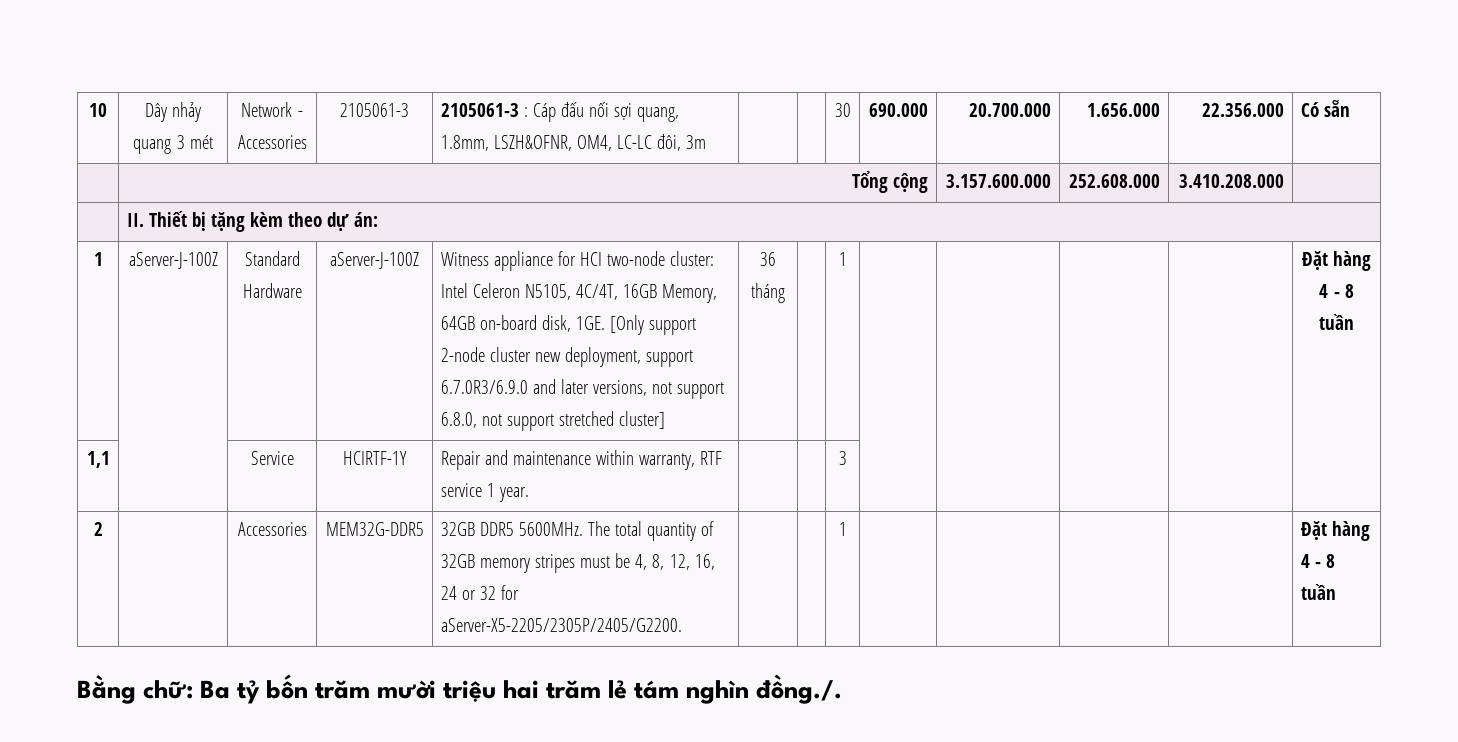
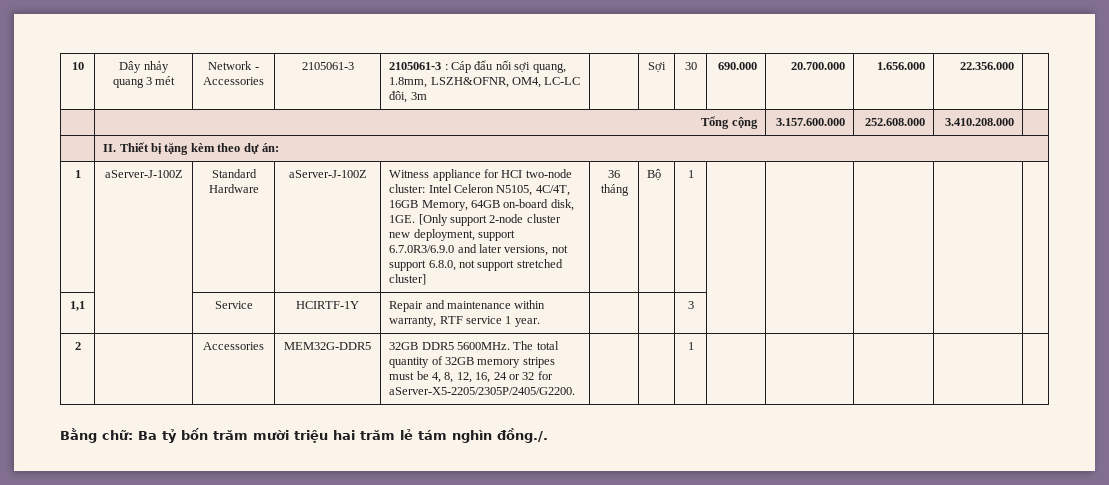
- 10 | Dây nhảy quang 3 mét | Network - Accessories | 2105061-3 | 2105061-3 : Cáp đấu nối sợi quang, 1.8mm, LSZH&OFNR, OM4, LC-LC đôi, 3m | | | 30 | 690.000 | 20.700.000 | 1.656.000 | 22.356.000 | Có sẵn
+ 10 | Dây nhảy quang 3 mét | Network - Accessories | 2105061-3 | 2105061-3 : Cáp đấu nối sợi quang, 1.8mm, LSZH&OFNR, OM4, LC-LC đôi, 3m | | Sợi | 30 | 690.000 | 20.700.000 | 1.656.000 | 22.356.000 |
- 36 tháng | | 1 | | | | | Đặt hàng 4 - 8 tuần
+ 36 tháng | Bộ | 1
- 2 | | Accessories | MEM32G-DDR5 | 32GB DDR5 5600MHz. The total quantity of 32GB memory stripes must be 4, 8, 12, 16, 24 or 32 for aServer-X5-2205/2305P/2405/G2200. | | | 1 | | | | | Đặt hàng 4 - 8 tuần
+ 2 | | Accessories | MEM32G-DDR5 | 32GB DDR5 5600MHz. The total quantity of 32GB memory stripes must be 4, 8, 12, 16, 24 or 32 for aServer-X5-2205/2305P/2405/G2200. | | | 1 | | | | |

